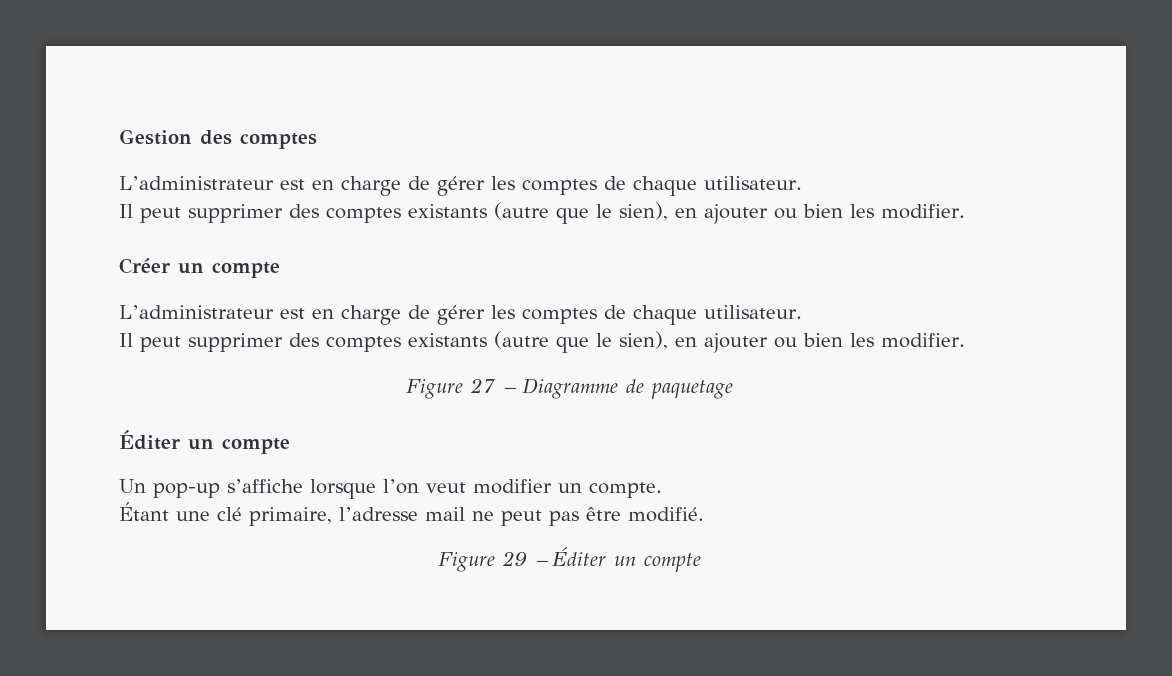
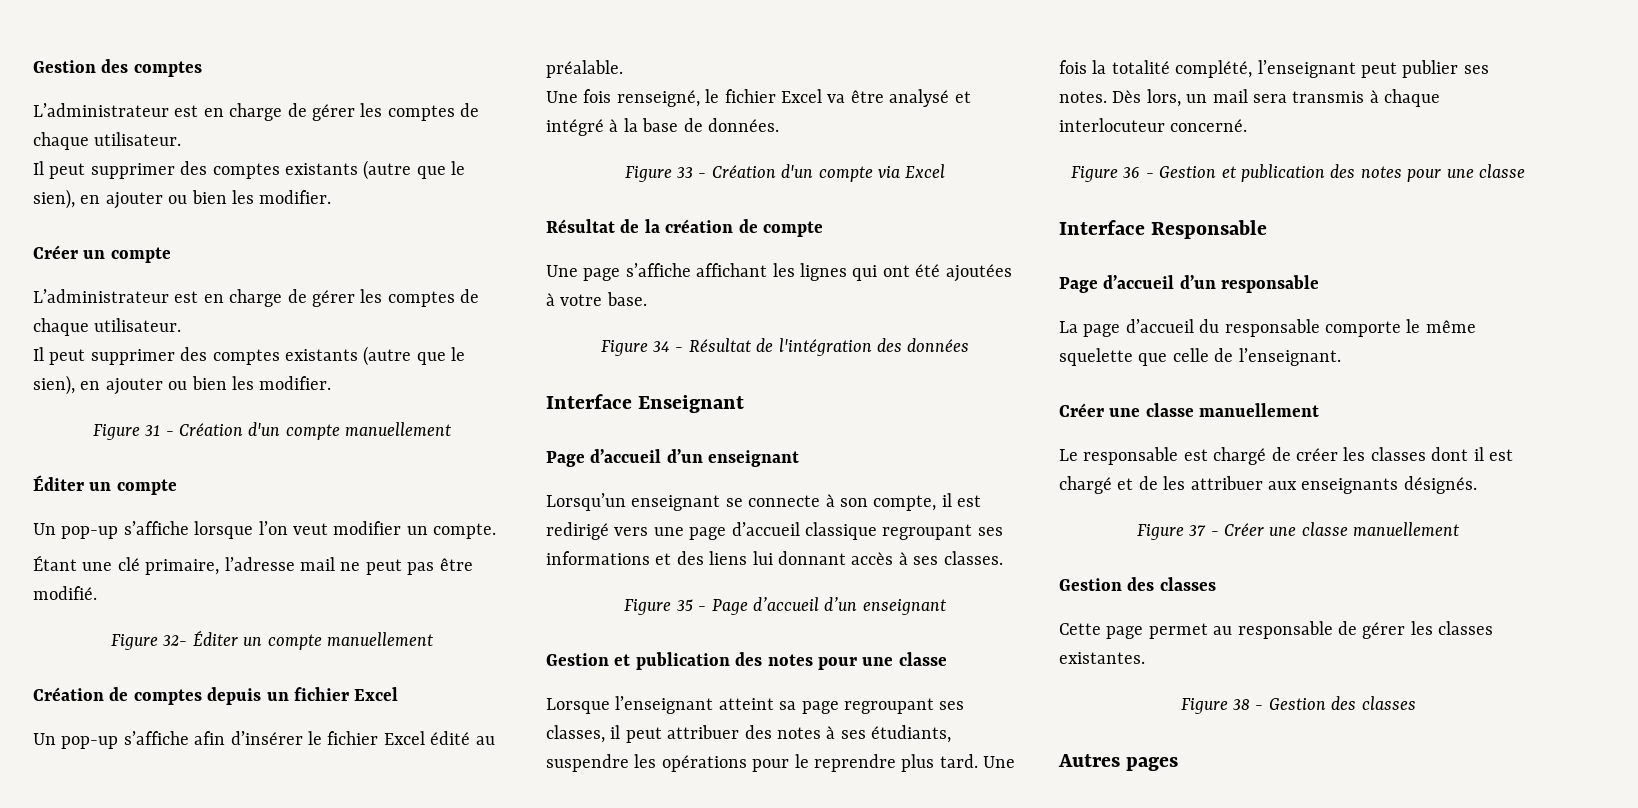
- Figure 27 – Diagramme de paquetage
+ Figure 31 - Création d'un compte manuellement
- Figure 29 – Éditer un compte
+ Figure 32- Éditer un compte manuellement
+ Création de comptes depuis un fichier Excel
+ Un pop-up s’affiche afin d’insérer le fichier Excel édité au préalable.
+ Une fois renseigné, le fichier Excel va être analysé et intégré à la base de données.
+ Figure 33 - Création d'un compte via Excel
+ Résultat de la création de compte
+ Une page s’affiche affichant les lignes qui ont été ajoutées à votre base.
+ Figure 34 - Résultat de l'intégration des données
+ Interface Enseignant
+ Page d’accueil d’un enseignant
+ Lorsqu’un enseignant se connecte à son compte, il est redirigé vers une page d’accueil classique regroupant ses informations et des liens lui donnant accès à ses classes.
+ Figure 35 - Page d’accueil d’un enseignant
+ Gestion et publication des notes pour une classe
+ Lorsque l’enseignant atteint sa page regroupant ses classes, il peut attribuer des notes à ses étudiants, suspendre les opérations pour le reprendre plus tard. Une fois la totalité complété, l’enseignant peut publier ses notes. Dès lors, un mail sera transmis à chaque interlocuteur concerné.
+ Figure 36 - Gestion et publication des notes pour une classe
+ Interface Responsable
+ Page d’accueil d’un responsable
+ La page d’accueil du responsable comporte le même squelette que celle de l’enseignant.
+ Créer une classe manuellement
+ Le responsable est chargé de créer les classes dont il est chargé et de les attribuer aux enseignants désignés.
+ Figure 37 - Créer une classe manuellement
+ Gestion des classes
+ Cette page permet au responsable de gérer les classes existantes.
+ Figure 38 - Gestion des classes
+ Autres pages

